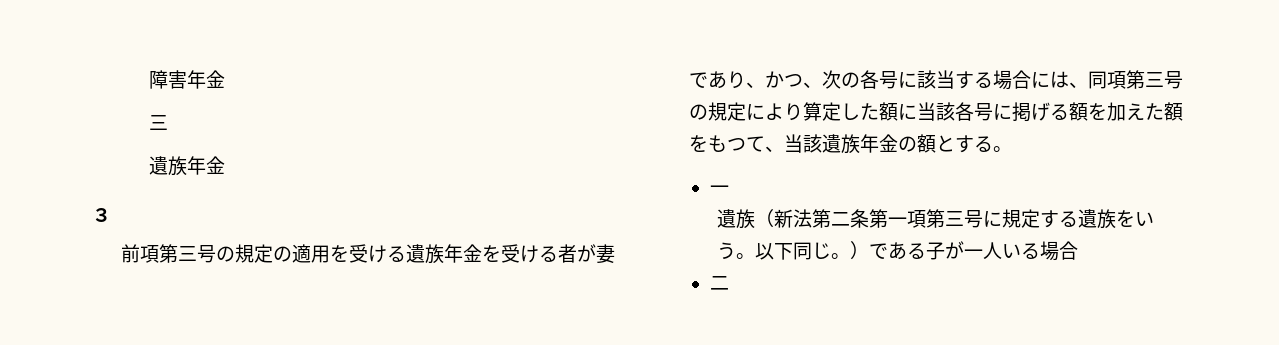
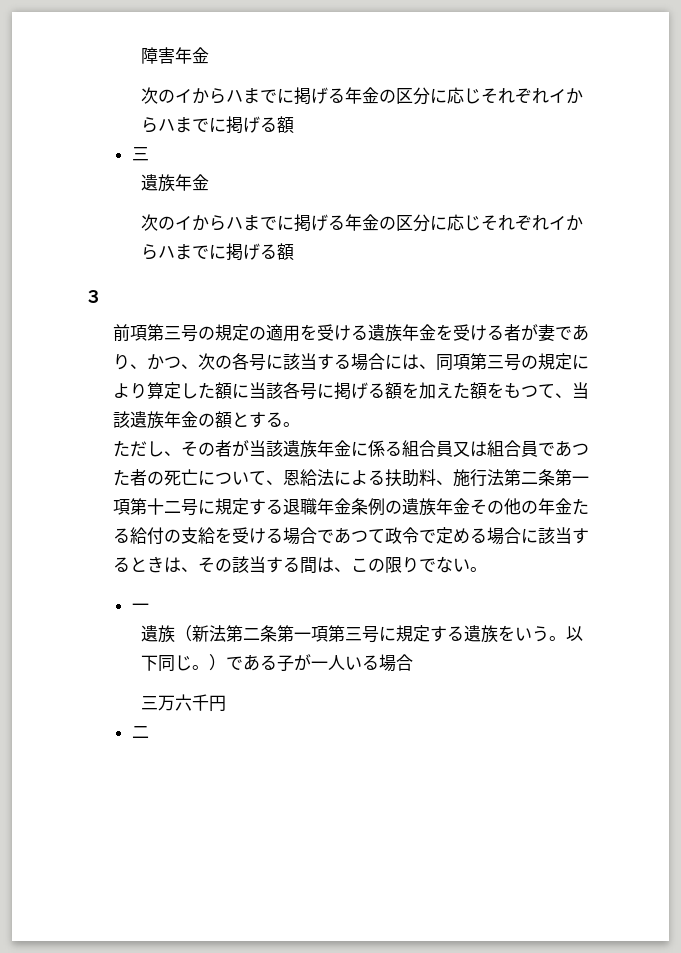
  障害年金
+ 次のイからハまでに掲げる年金の区分に応じそれぞれイからハまでに掲げる額
  三
  遺族年金
+ 次のイからハまでに掲げる年金の区分に応じそれぞれイからハまでに掲げる額
+ ただし、その者が当該遺族年金に係る組合員又は組合員であつた者の死亡について、恩給法による扶助料、施行法第二条第一項第十二号に規定する退職年金条例の遺族年金その他の年金たる給付の支給を受ける場合であつて政令で定める場合に該当するときは、その該当する間は、この限りでない。
+ 三万六千円

